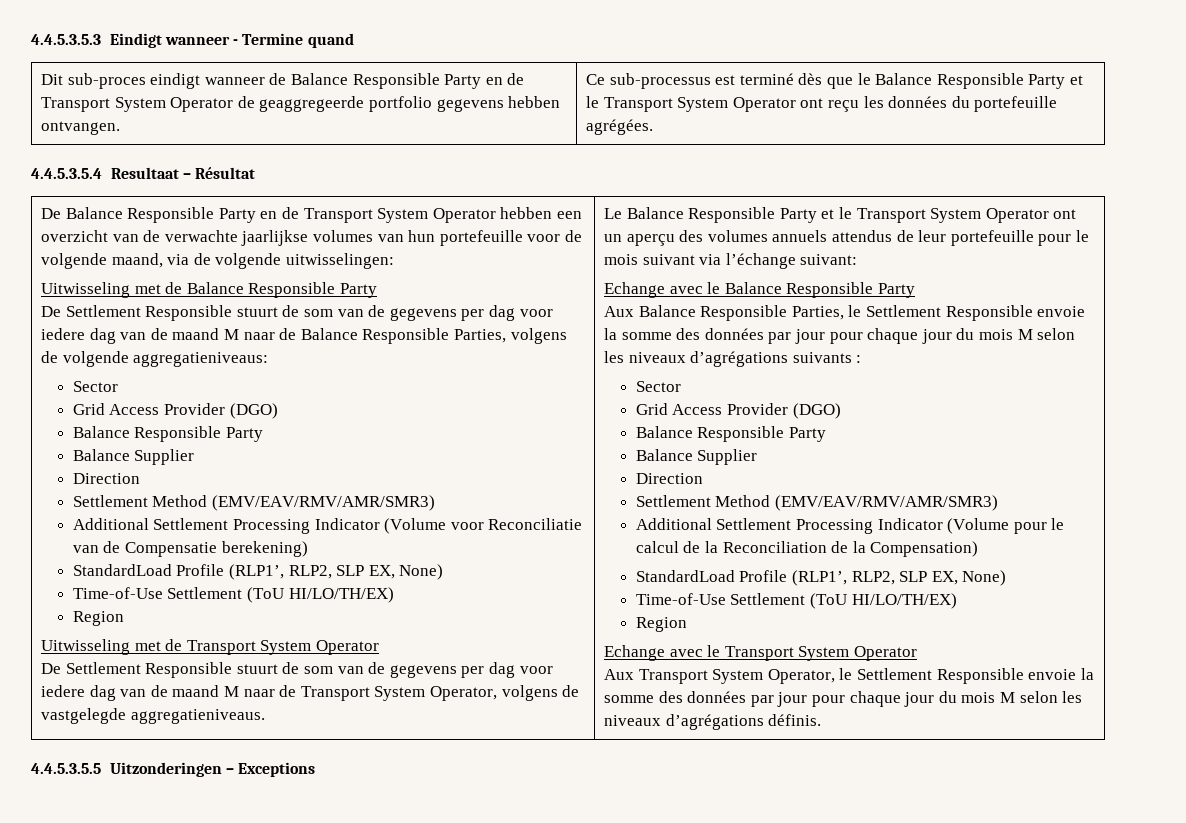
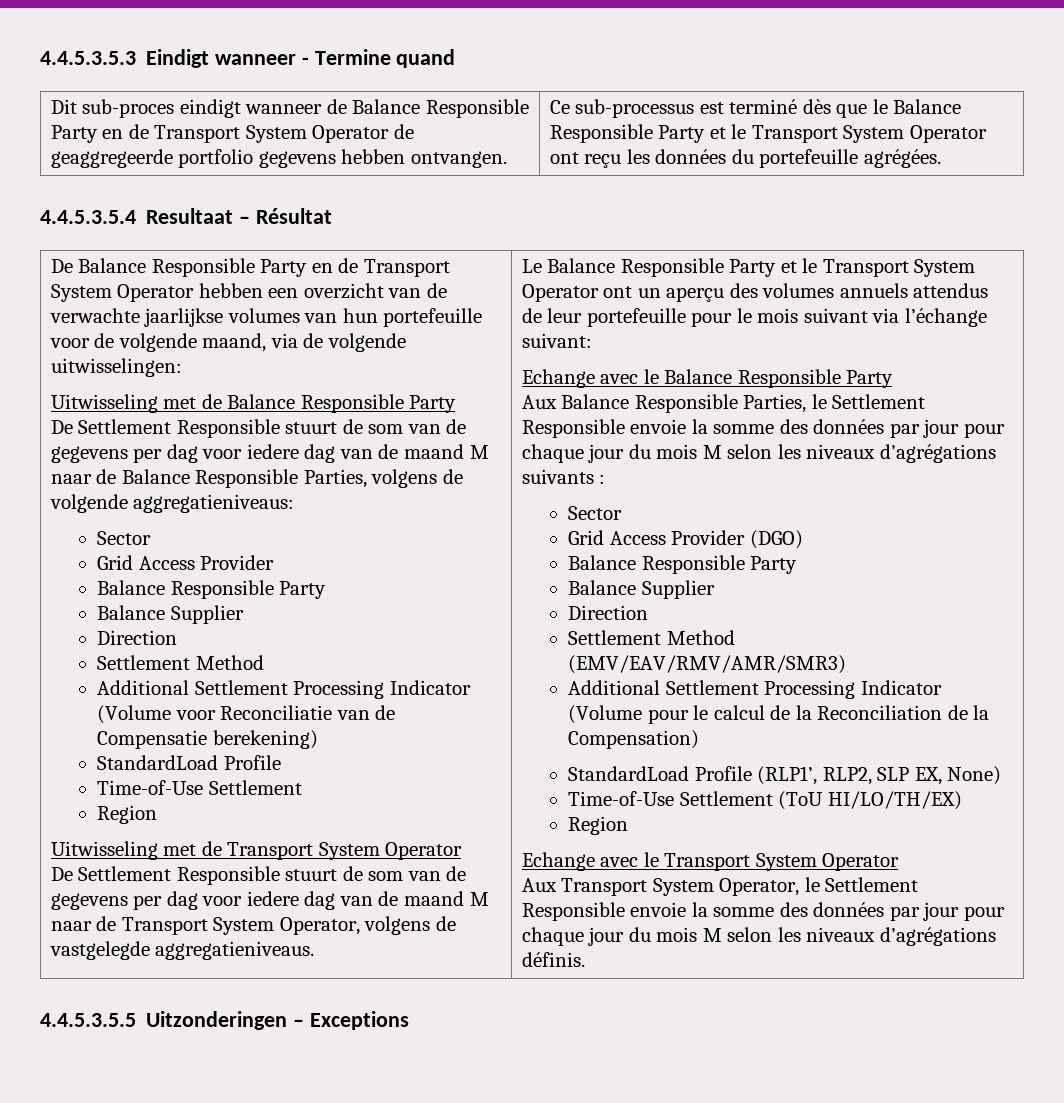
  De Settlement Responsible stuurt de som van de gegevens per dag voor iedere dag van de maand M naar de Balance Responsible Parties, volgens de volgende aggregatieniveaus:
  Sector
- Grid Access Provider (DGO)
+ Grid Access Provider
  Balance Responsible Party
  Balance Supplier
  Direction
- Settlement Method (EMV/EAV/RMV/AMR/SMR3)
+ Settlement Method
  Additional Settlement Processing Indicator (Volume voor Reconciliatie van de Compensatie berekening)
- StandardLoad Profile (RLP1’, RLP2, SLP EX, None)
- Time-of-Use Settlement (ToU HI/LO/TH/EX)
+ StandardLoad Profile
+ Time-of-Use Settlement

